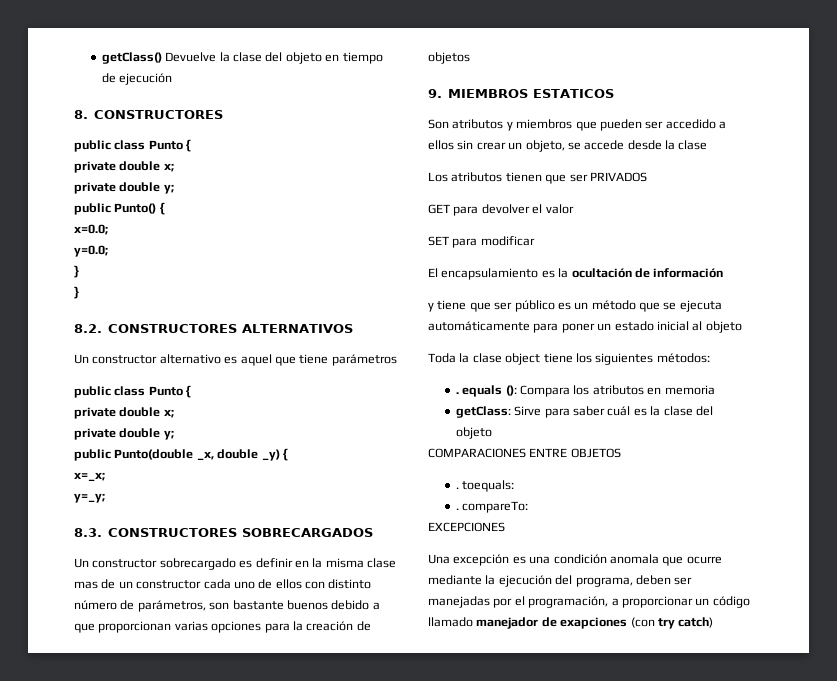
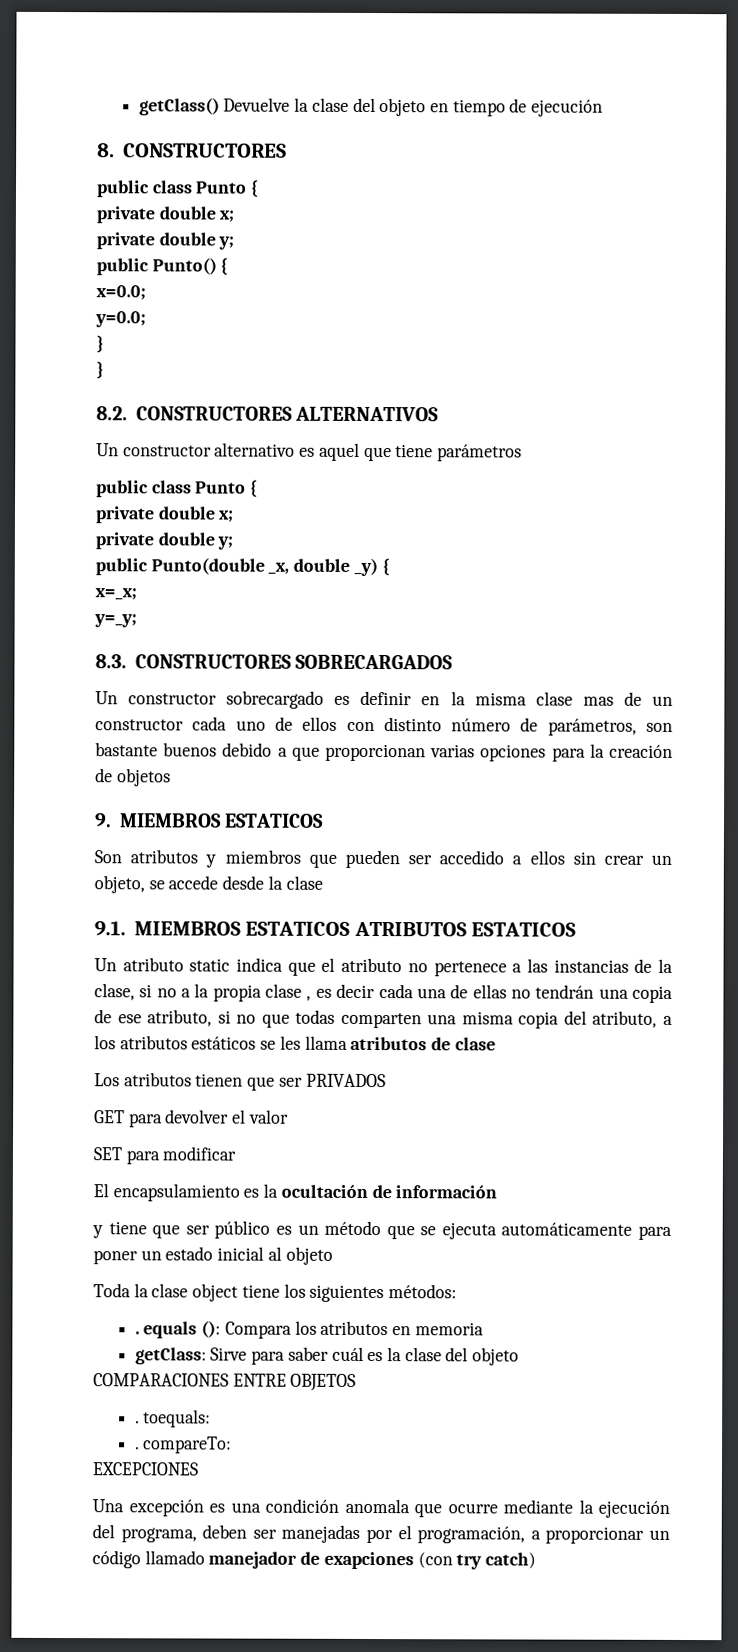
+ 9.1. MIEMBROS ESTATICOS ATRIBUTOS ESTATICOS
+ Un atributo static indica que el atributo no pertenece a las instancias de la clase, si no a la propia clase , es decir cada una de ellas no tendrán una copia de ese atributo, si no que todas comparten una misma copia del atributo, a los atributos estáticos se les llama atributos de clase

